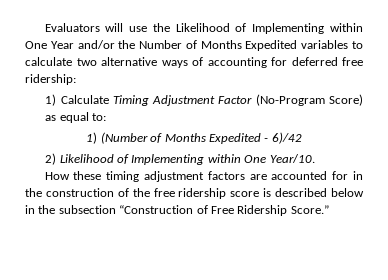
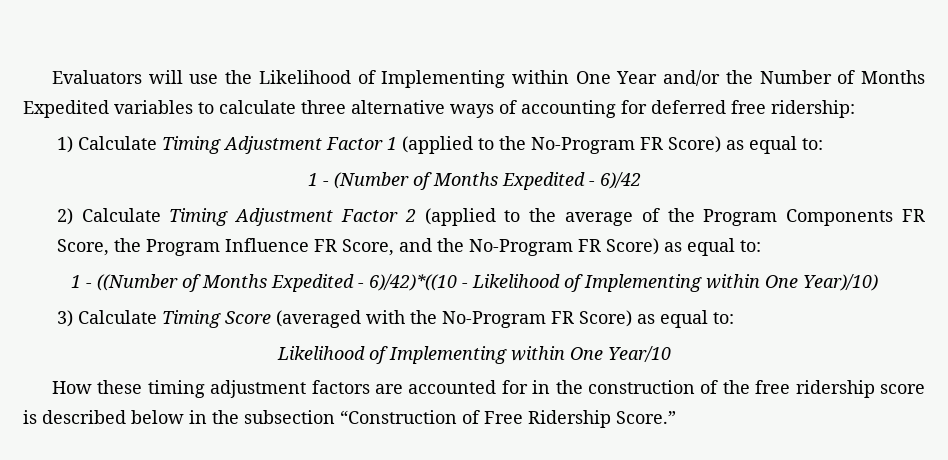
- Evaluators will use the Likelihood of Implementing within One Year and/or the Number of Months Expedited variables to calculate two alternative ways of accounting for deferred free ridership:
+ Evaluators will use the Likelihood of Implementing within One Year and/or the Number of Months Expedited variables to calculate three alternative ways of accounting for deferred free ridership:
- 1) Calculate Timing Adjustment Factor (No-Program Score) as equal to:
- 1) (Number of Months Expedited - 6)/42
+ 1) Calculate Timing Adjustment Factor 1 (applied to the No-Program FR Score) as equal to:
+ 1 - (Number of Months Expedited - 6)/42
- 2) Likelihood of Implementing within One Year/10.
+ 2) Calculate Timing Adjustment Factor 2 (applied to the average of the Program Components FR Score, the Program Influence FR Score, and the No-Program FR Score) as equal to:
+ 1 - ((Number of Months Expedited - 6)/42)*((10 - Likelihood of Implementing within One Year)/10)
+ 3) Calculate Timing Score (averaged with the No-Program FR Score) as equal to:
+ Likelihood of Implementing within One Year/10

